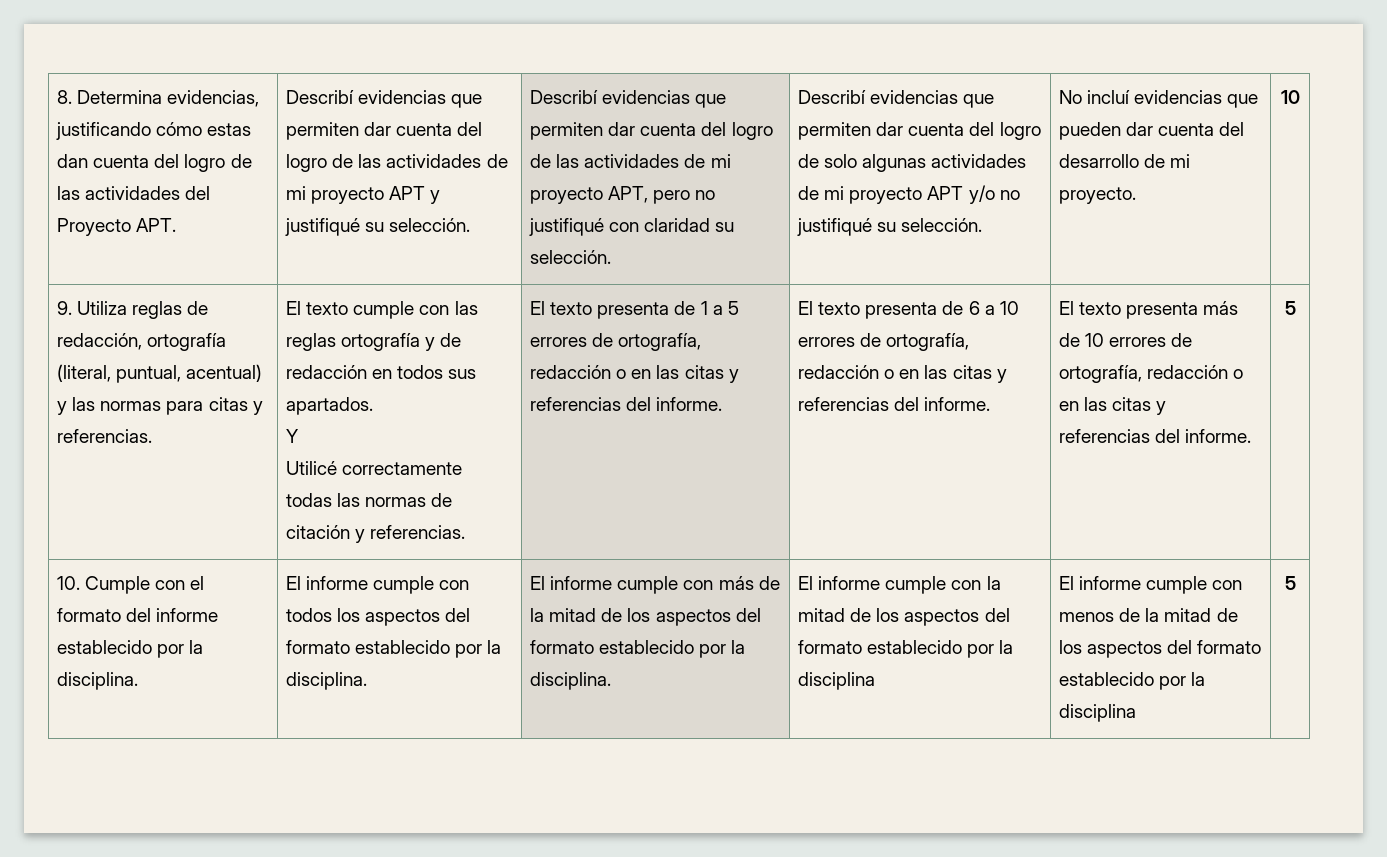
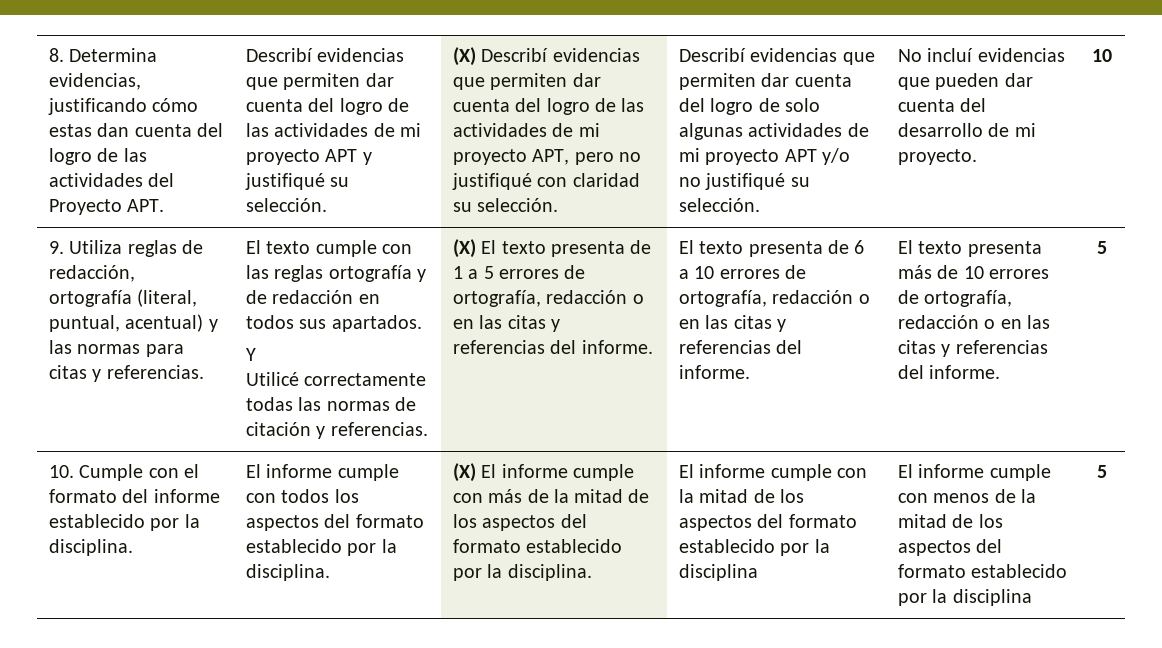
- Describí evidencias que permiten dar cuenta del logro de las actividades de mi proyecto APT, pero no justifiqué con claridad su selección.
+ (X) Describí evidencias que permiten dar cuenta del logro de las actividades de mi proyecto APT, pero no justifiqué con claridad su selección.
- El texto presenta de 1 a 5 errores de ortografía, redacción o en las citas y referencias del informe.
+ (X) El texto presenta de 1 a 5 errores de ortografía, redacción o en las citas y referencias del informe.
- El informe cumple con más de la mitad de los aspectos del formato establecido por la disciplina.
+ (X) El informe cumple con más de la mitad de los aspectos del formato establecido por la disciplina.

